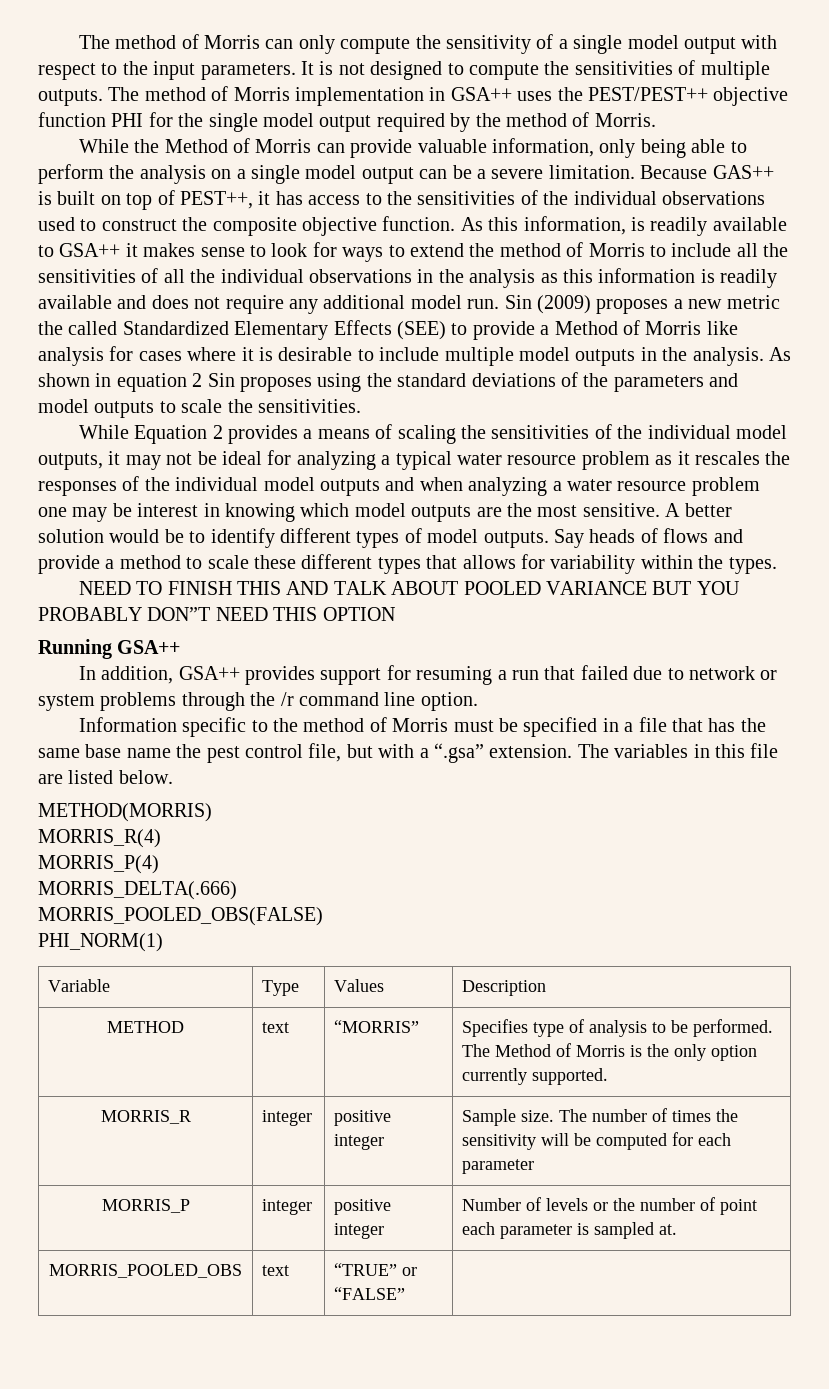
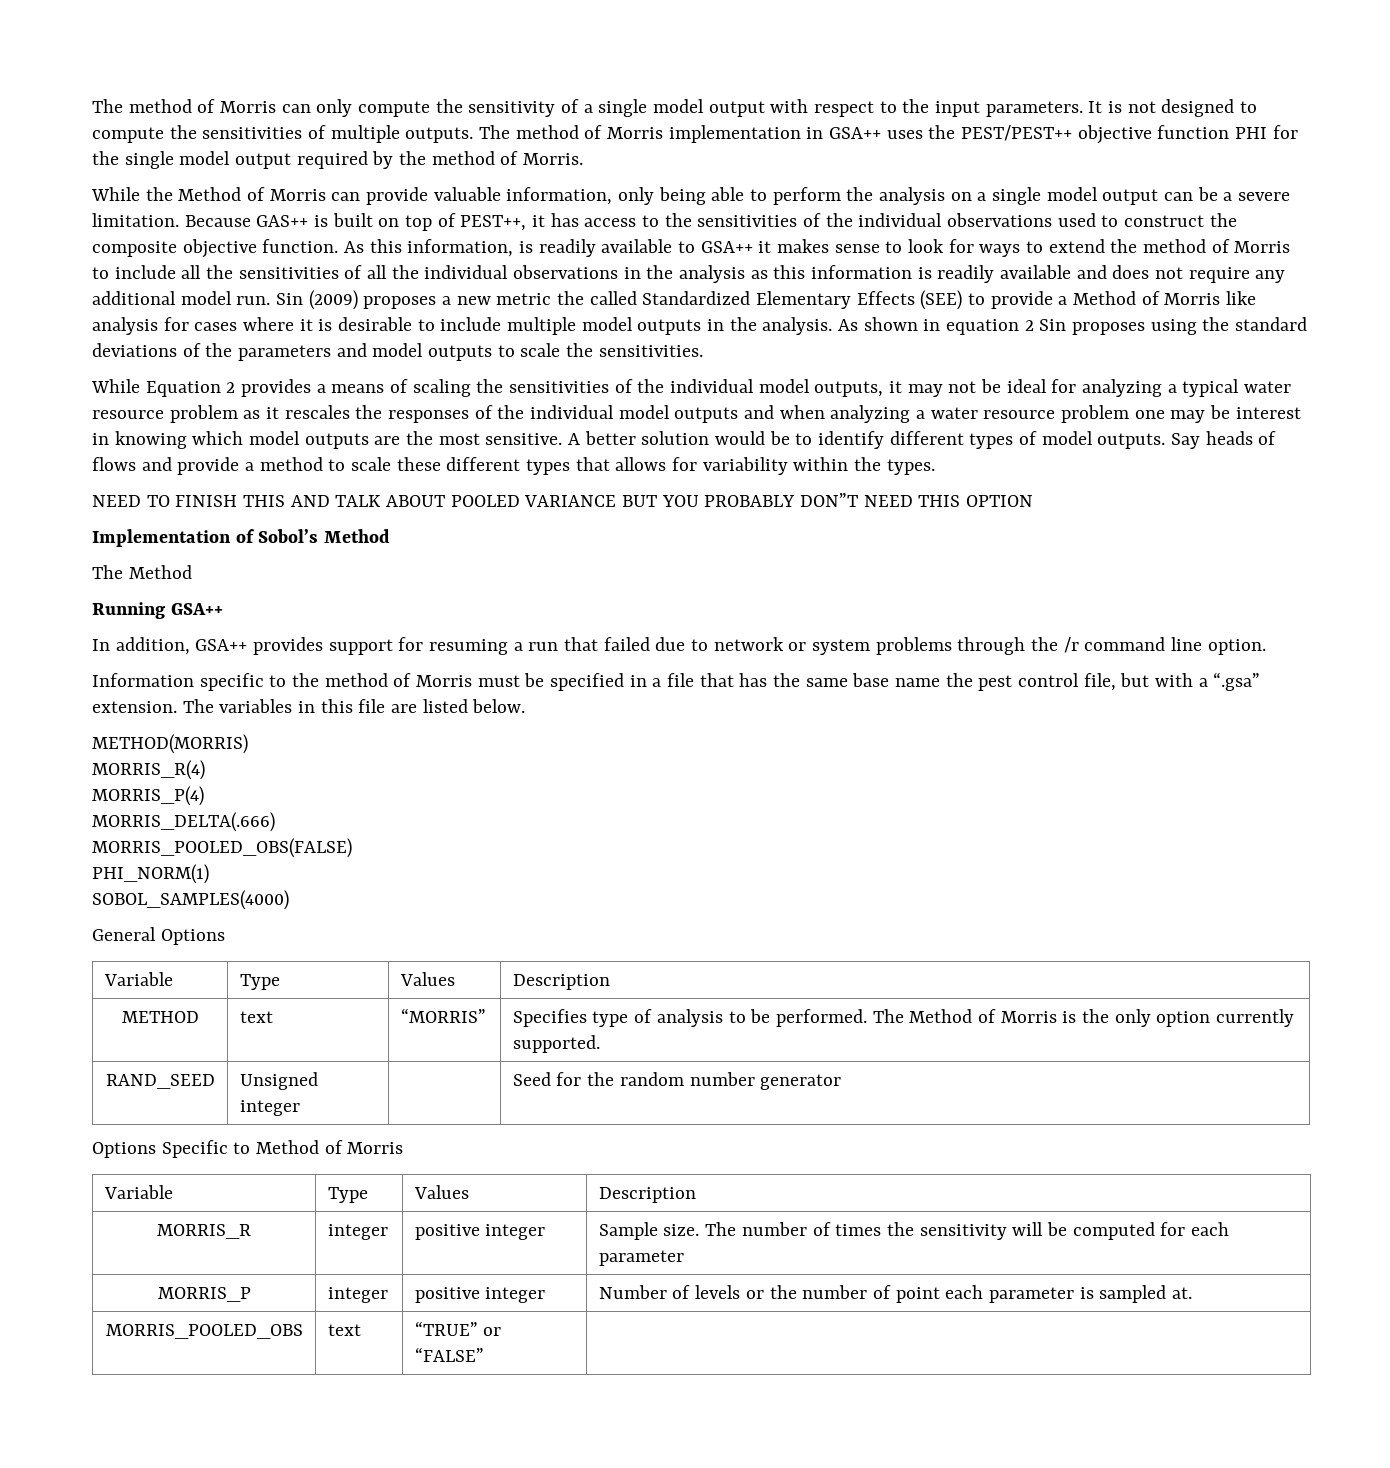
+ Implementation of Sobol’s Method
+ The Method
+ SOBOL_SAMPLES(4000)
+ General Options
+ RAND_SEED | Unsigned integer | | Seed for the random number generator
+ Options Specific to Method of Morris
+ Variable | Type | Values | Description

